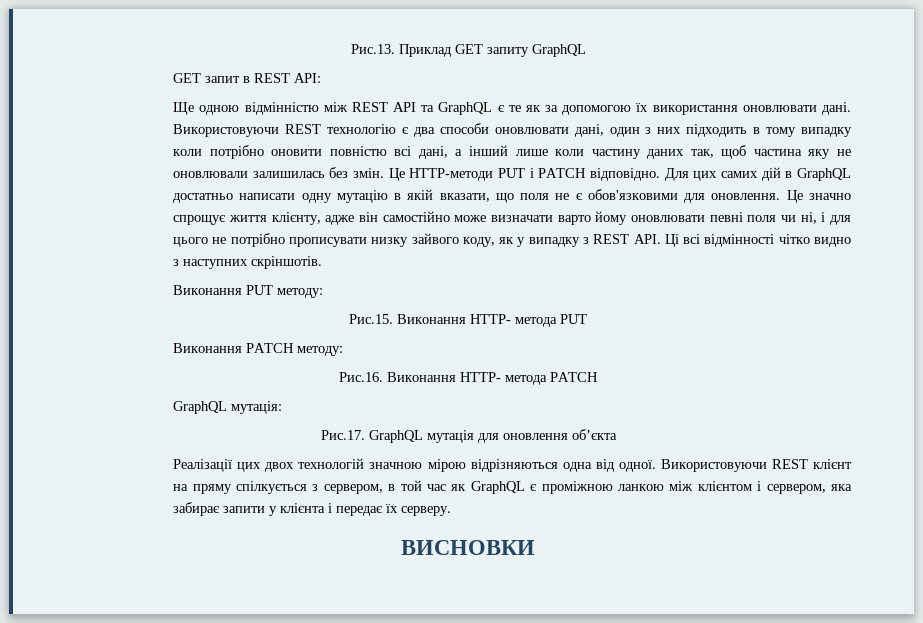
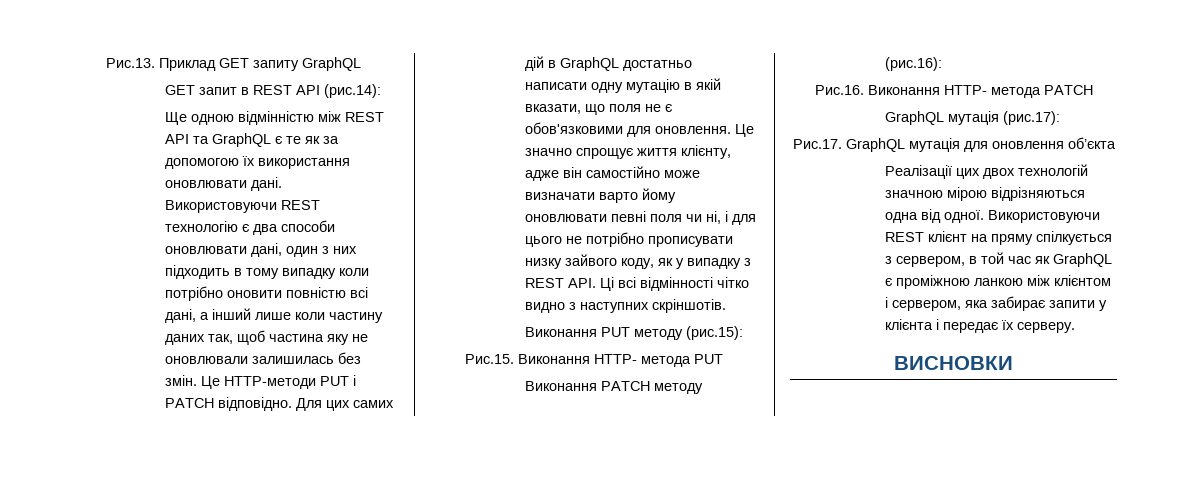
- GET запит в REST API:
+ GET запит в REST API (рис.14):
- Виконання PUT методу:
+ Виконання PUT методу (рис.15):
- Виконання PATCH методу:
+ Виконання PATCH методу (рис.16):
- GraphQL мутація:
+ GraphQL мутація (рис.17):

